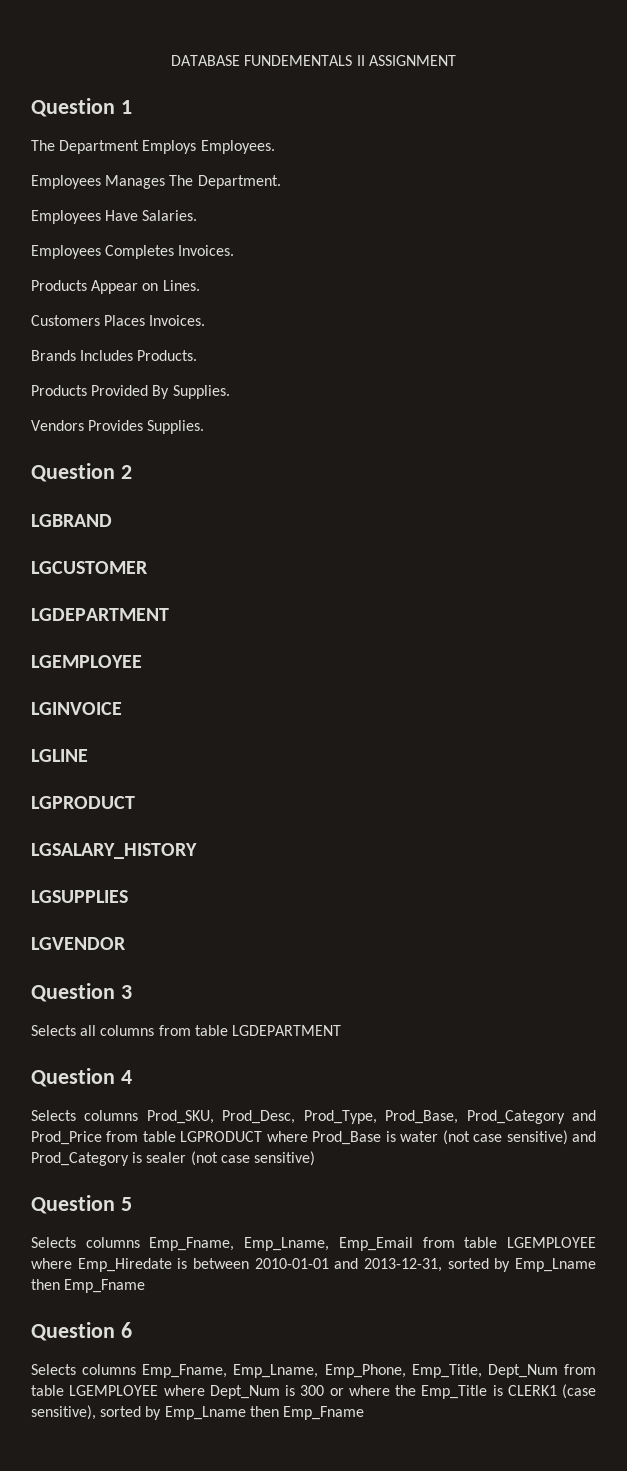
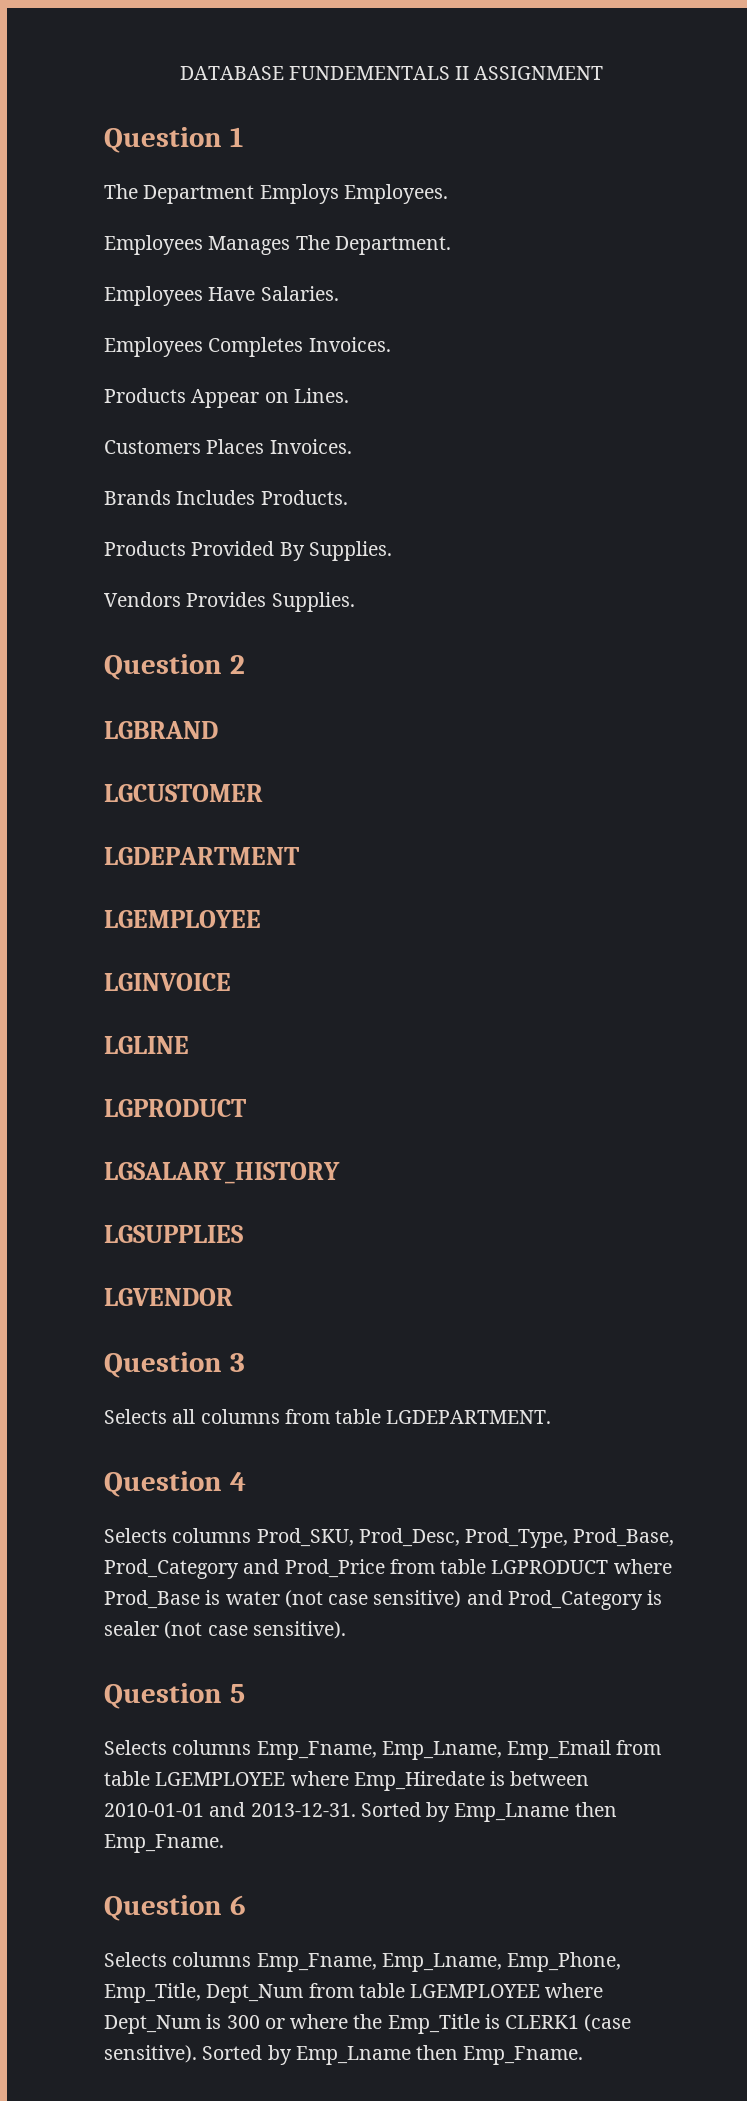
- Selects all columns from table LGDEPARTMENT
+ Selects all columns from table LGDEPARTMENT.
- Selects columns Prod_SKU, Prod_Desc, Prod_Type, Prod_Base, Prod_Category and Prod_Price from table LGPRODUCT where Prod_Base is water (not case sensitive) and Prod_Category is sealer (not case sensitive)
+ Selects columns Prod_SKU, Prod_Desc, Prod_Type, Prod_Base, Prod_Category and Prod_Price from table LGPRODUCT where Prod_Base is water (not case sensitive) and Prod_Category is sealer (not case sensitive).
- Selects columns Emp_Fname, Emp_Lname, Emp_Email from table LGEMPLOYEE where Emp_Hiredate is between 2010-01-01 and 2013-12-31, sorted by Emp_Lname then Emp_Fname
+ Selects columns Emp_Fname, Emp_Lname, Emp_Email from table LGEMPLOYEE where Emp_Hiredate is between 2010-01-01 and 2013-12-31. Sorted by Emp_Lname then Emp_Fname.
- Selects columns Emp_Fname, Emp_Lname, Emp_Phone, Emp_Title, Dept_Num from table LGEMPLOYEE where Dept_Num is 300 or where the Emp_Title is CLERK1 (case sensitive), sorted by Emp_Lname then Emp_Fname
+ Selects columns Emp_Fname, Emp_Lname, Emp_Phone, Emp_Title, Dept_Num from table LGEMPLOYEE where Dept_Num is 300 or where the Emp_Title is CLERK1 (case sensitive). Sorted by Emp_Lname then Emp_Fname.

